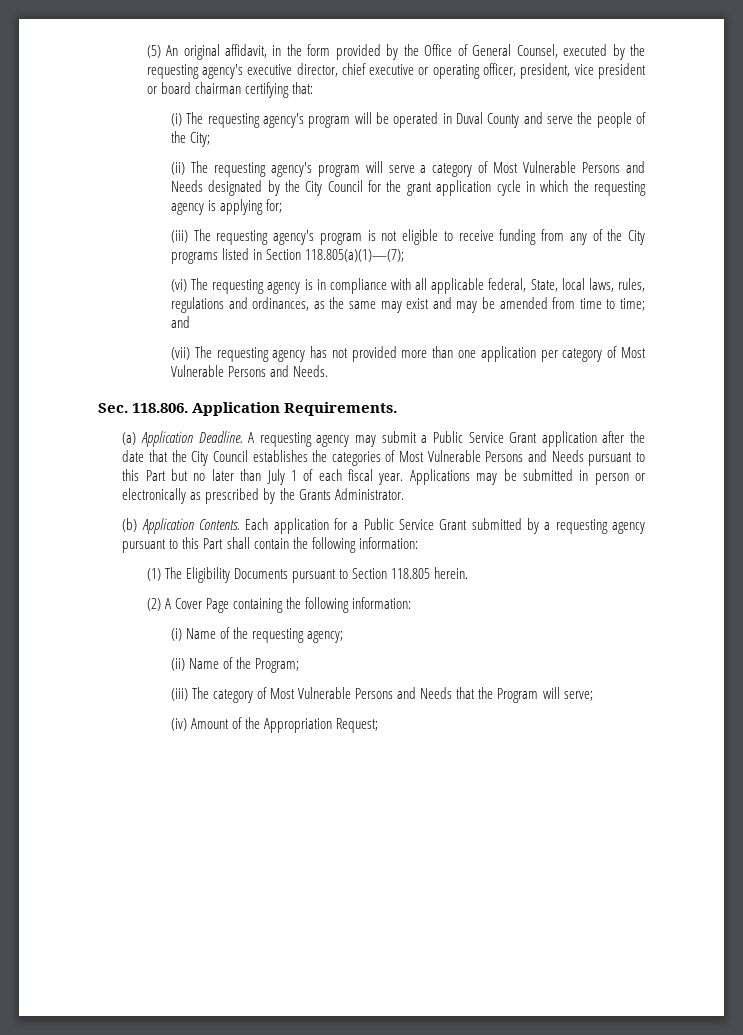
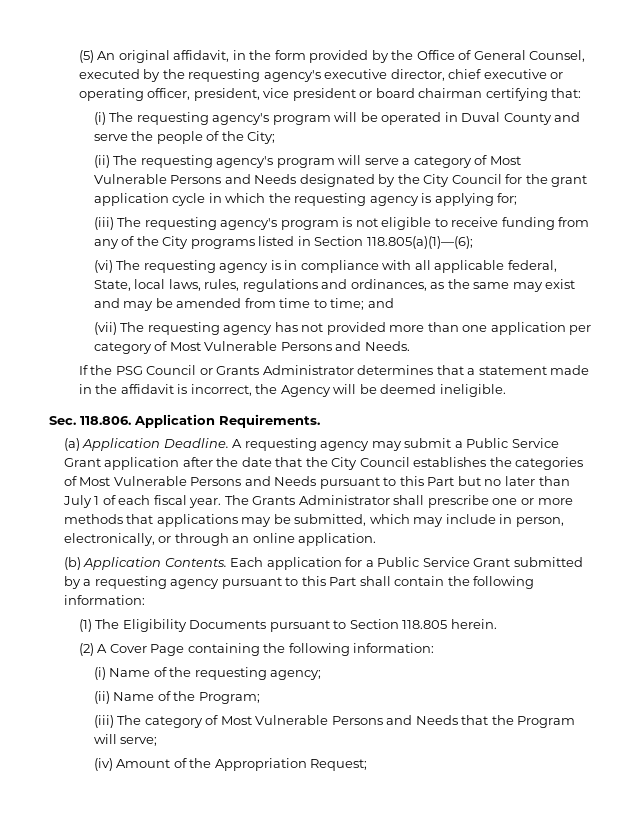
- (iii) The requesting agency's program is not eligible to receive funding from any of the City programs listed in Section 118.805(a)(1)—(7);
+ (iii) The requesting agency's program is not eligible to receive funding from any of the City programs listed in Section 118.805(a)(1)—(6);
+ If the PSG Council or Grants Administrator determines that a statement made in the affidavit is incorrect, the Agency will be deemed ineligible.
- Applications may be submitted in person or electronically as prescribed by the Grants Administrator.
+ The Grants Administrator shall prescribe one or more methods that applications may be submitted, which may include in person, electronically, or through an online application.

